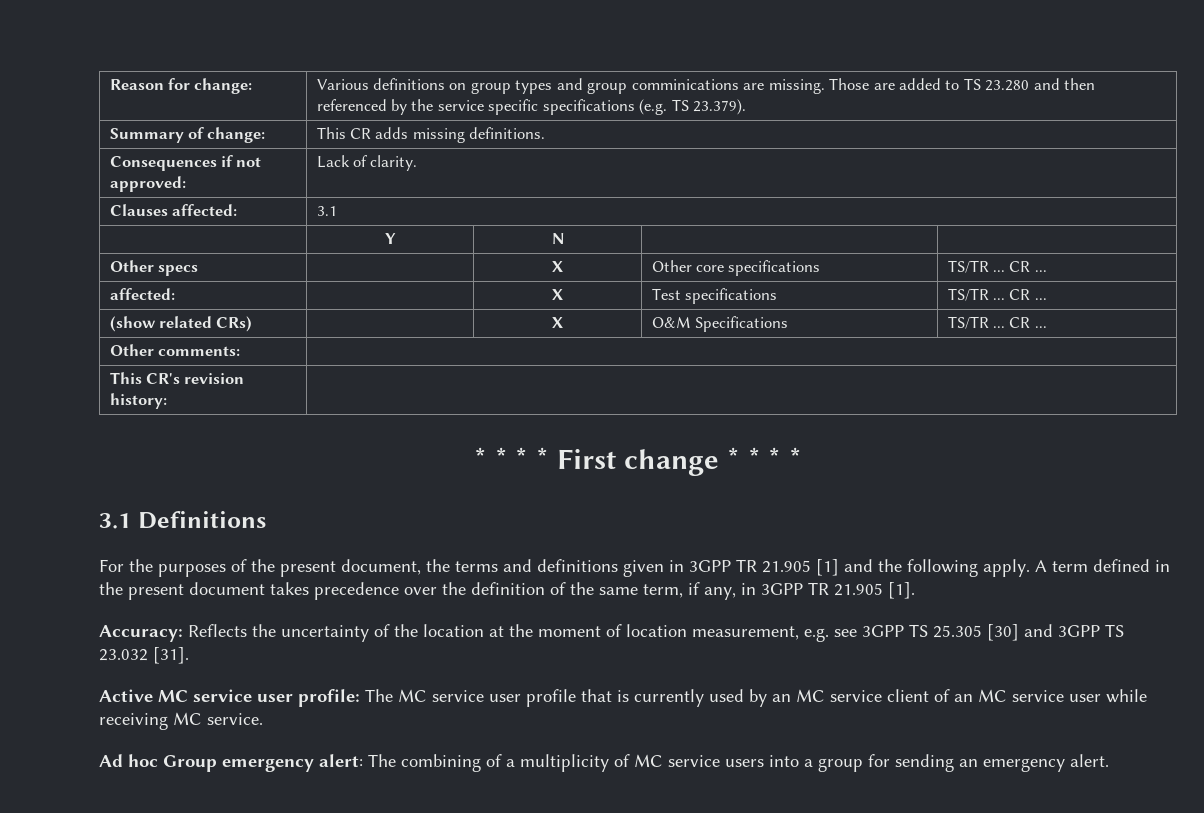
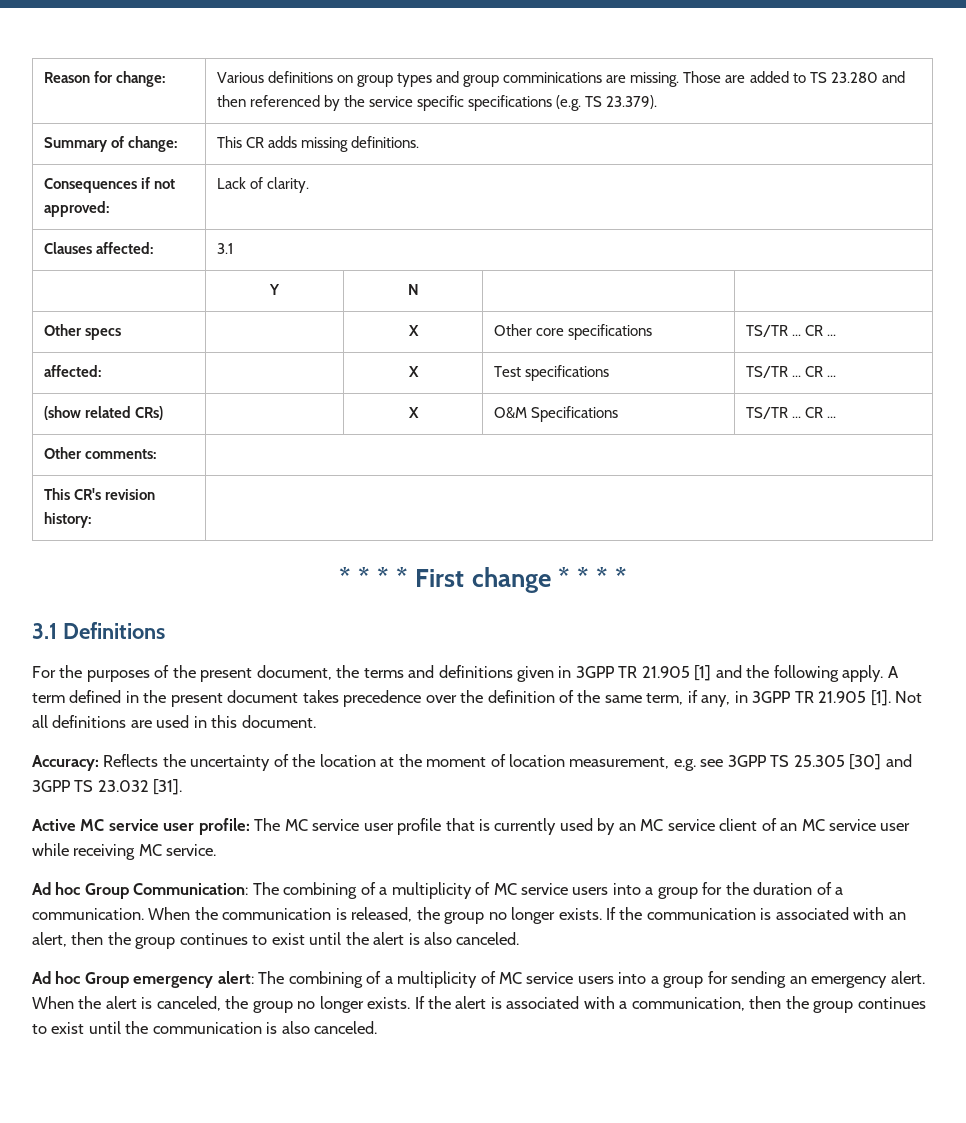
+ Not all definitions are used in this document.
+ Ad hoc Group Communication: The combining of a multiplicity of MC service users into a group for the duration of a communication. When the communication is released, the group no longer exists. If the communication is associated with an alert, then the group continues to exist until the alert is also canceled.
+ When the alert is canceled, the group no longer exists. If the alert is associated with a communication, then the group continues to exist until the communication is also canceled.

